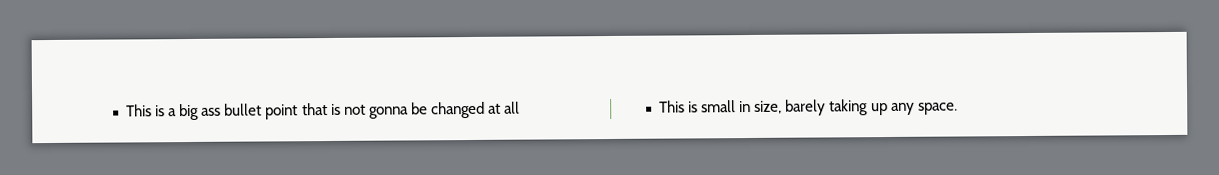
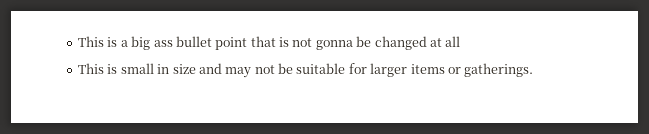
- This is small in size, barely taking up any space.
+ This is small in size and may not be suitable for larger items or gatherings.

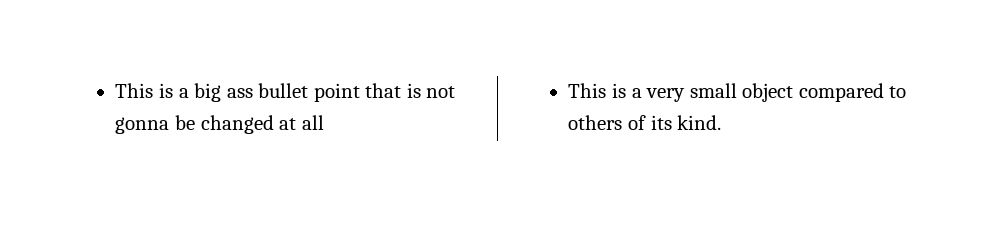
- This is small in size and may not be suitable for larger items or gatherings.
+ This is a very small object compared to others of its kind.

